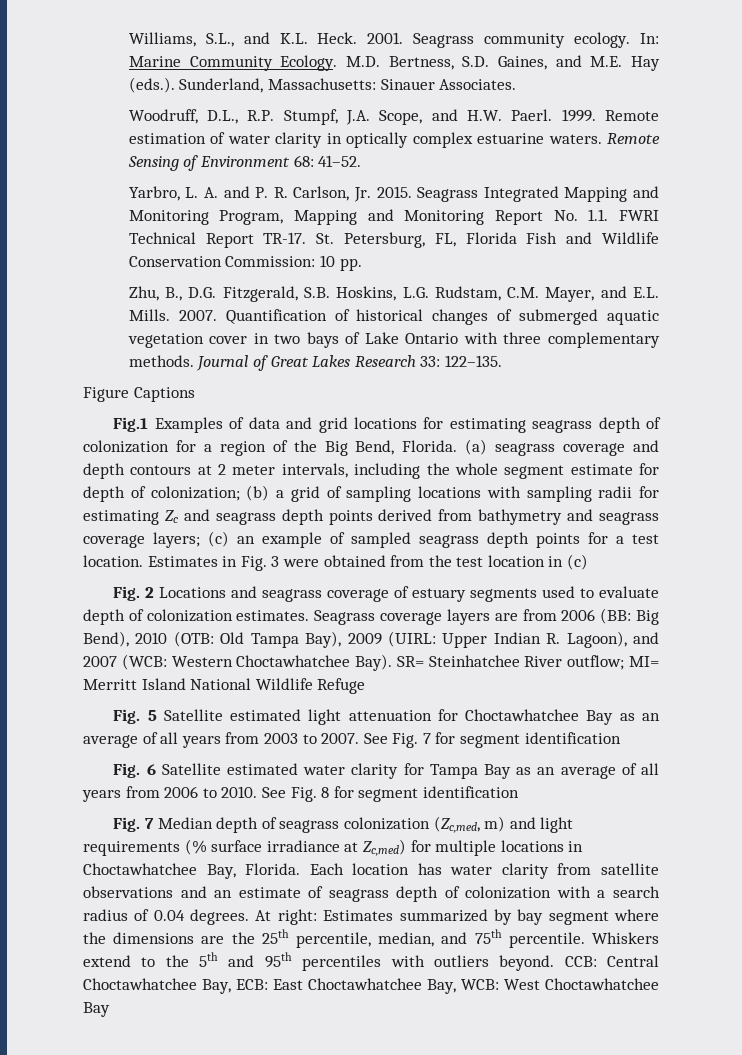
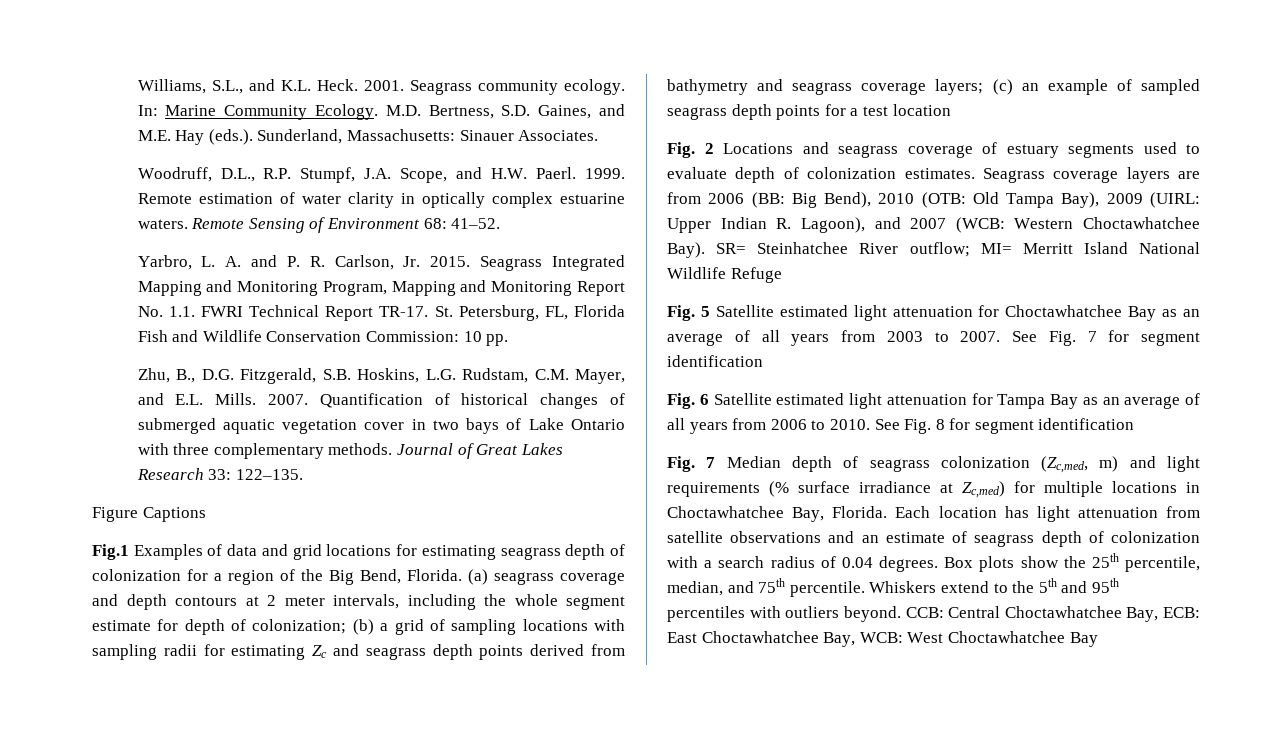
- (a) seagrass coverage and depth contours at 2 meter intervals, including the whole segment estimate for depth of colonization; (b) a grid of sampling locations with sampling radii for estimating Zc and seagrass depth points derived from bathymetry and seagrass coverage layers; (c) an example of sampled seagrass depth points for a test location. Estimates in Fig. 3 were obtained from the test location in (c)
+ (a) seagrass coverage and depth contours at 2 meter intervals, including the whole segment estimate for depth of colonization; (b) a grid of sampling locations with sampling radii for estimating Zc and seagrass depth points derived from bathymetry and seagrass coverage layers; (c) an example of sampled seagrass depth points for a test location
- Fig. 6 Satellite estimated water clarity for Tampa Bay as an average of all years from 2006 to 2010.
+ Fig. 6 Satellite estimated light attenuation for Tampa Bay as an average of all years from 2006 to 2010.
- Each location has water clarity from satellite observations and an estimate of seagrass depth of colonization with a search radius of 0.04 degrees.
+ Each location has light attenuation from satellite observations and an estimate of seagrass depth of colonization with a search radius of 0.04 degrees.
- At right: Estimates summarized by bay segment where the dimensions are the 25th percentile, median, and 75th percentile.
+ Box plots show the 25th percentile, median, and 75th percentile.

